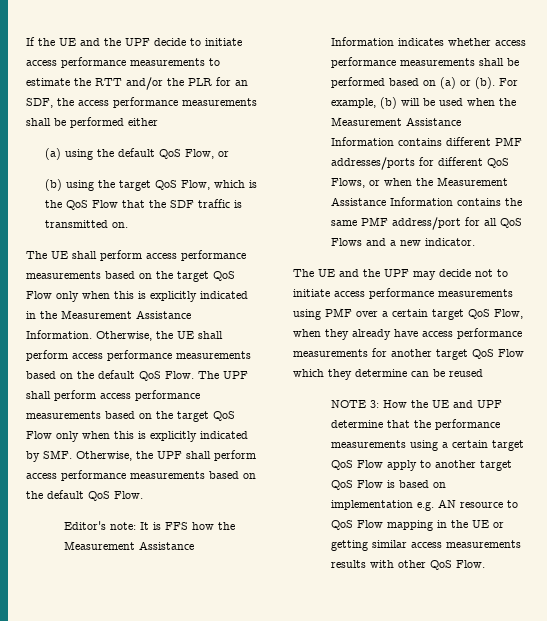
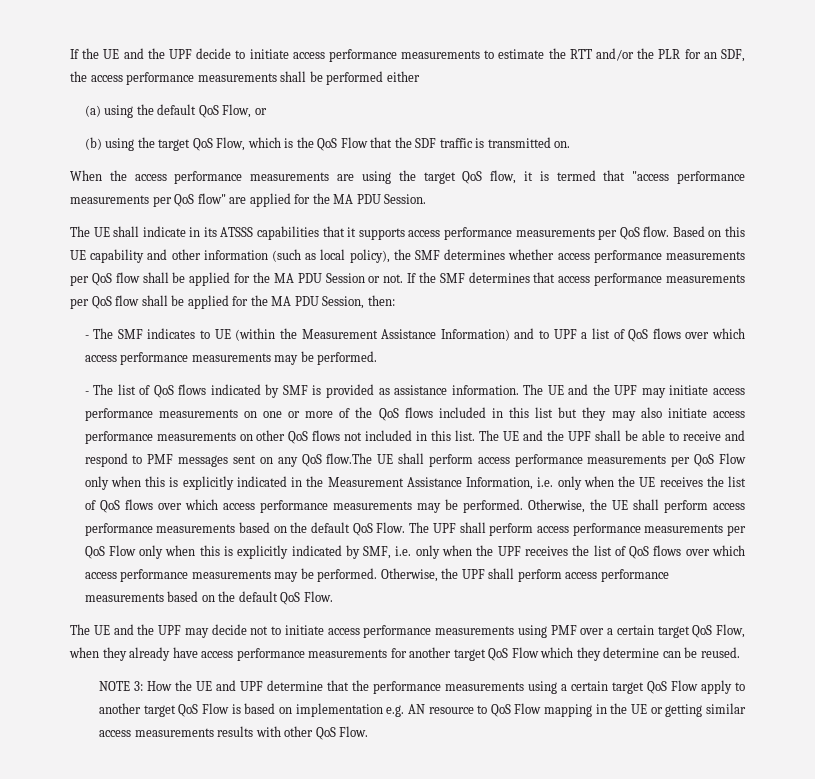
- The UE shall perform access performance measurements based on the target QoS Flow only when this is explicitly indicated in the Measurement Assistance Information.
+ When the access performance measurements are using the target QoS flow, it is termed that "access performance measurements per QoS flow" are applied for the MA PDU Session.
+ The UE shall indicate in its ATSSS capabilities that it supports access performance measurements per QoS flow. Based on this UE capability and other information (such as local policy), the SMF determines whether access performance measurements per QoS flow shall be applied for the MA PDU Session or not. If the SMF determines that access performance measurements per QoS flow shall be applied for the MA PDU Session, then:
+ - The SMF indicates to UE (within the Measurement Assistance Information) and to UPF a list of QoS flows over which access performance measurements may be performed.
+ - The list of QoS flows indicated by SMF is provided as assistance information. The UE and the UPF may initiate access performance measurements on one or more of the QoS flows included in this list but they may also initiate access performance measurements on other QoS flows not included in this list. The UE and the UPF shall be able to receive and respond to PMF messages sent on any QoS flow.The UE shall perform access performance measurements per QoS Flow only when this is explicitly indicated in the Measurement Assistance Information, i.e. only when the UE receives the list of QoS flows over which access performance measurements may be performed.
- The UPF shall perform access performance measurements based on the target QoS Flow only when this is explicitly indicated by SMF. Otherwise, the UPF shall perform access performance measurements based on the default QoS Flow.
+ The UPF shall perform access performance measurements per QoS Flow only when this is explicitly indicated by SMF, i.e. only when the UPF receives the list of QoS flows over which access performance measurements may be performed. Otherwise, the UPF shall perform access performance measurements based on the default QoS Flow.
- Editor's note: It is FFS how the Measurement Assistance Information indicates whether access performance measurements shall be performed based on (a) or (b). For example, (b) will be used when the Measurement Assistance Information contains different PMF addresses/ports for different QoS Flows, or when the Measurement Assistance Information contains the same PMF address/port for all QoS Flows and a new indicator.
- The UE and the UPF may decide not to initiate access performance measurements using PMF over a certain target QoS Flow, when they already have access performance measurements for another target QoS Flow which they determine can be reused
+ The UE and the UPF may decide not to initiate access performance measurements using PMF over a certain target QoS Flow, when they already have access performance measurements for another target QoS Flow which they determine can be reused.

